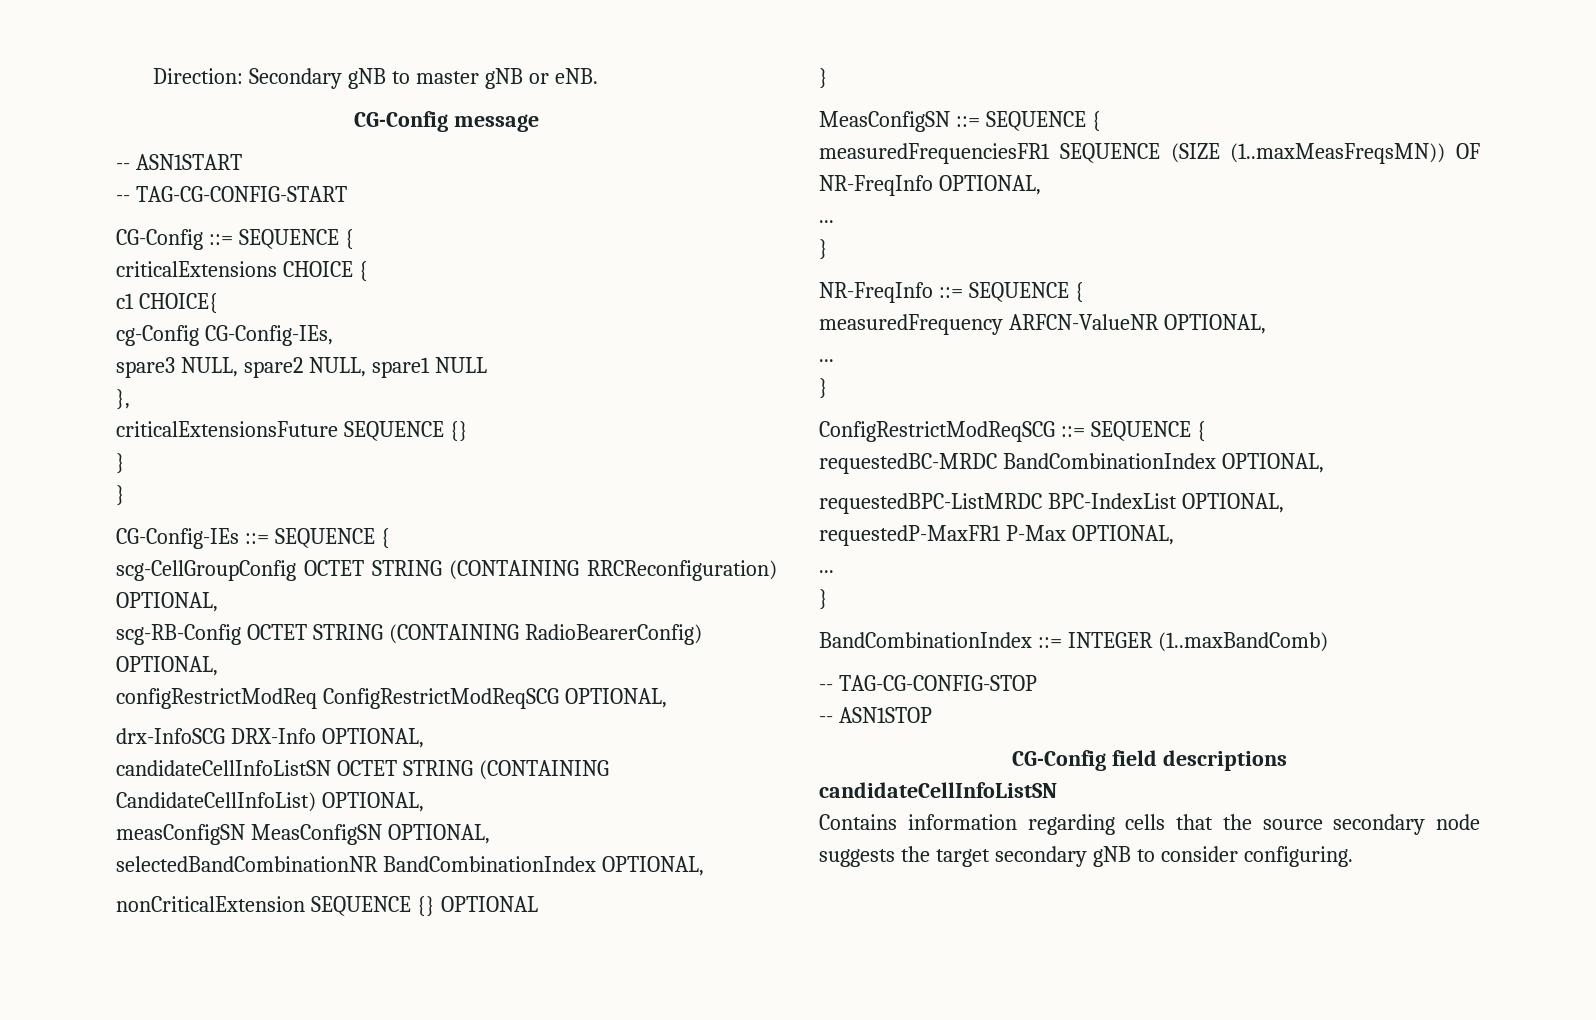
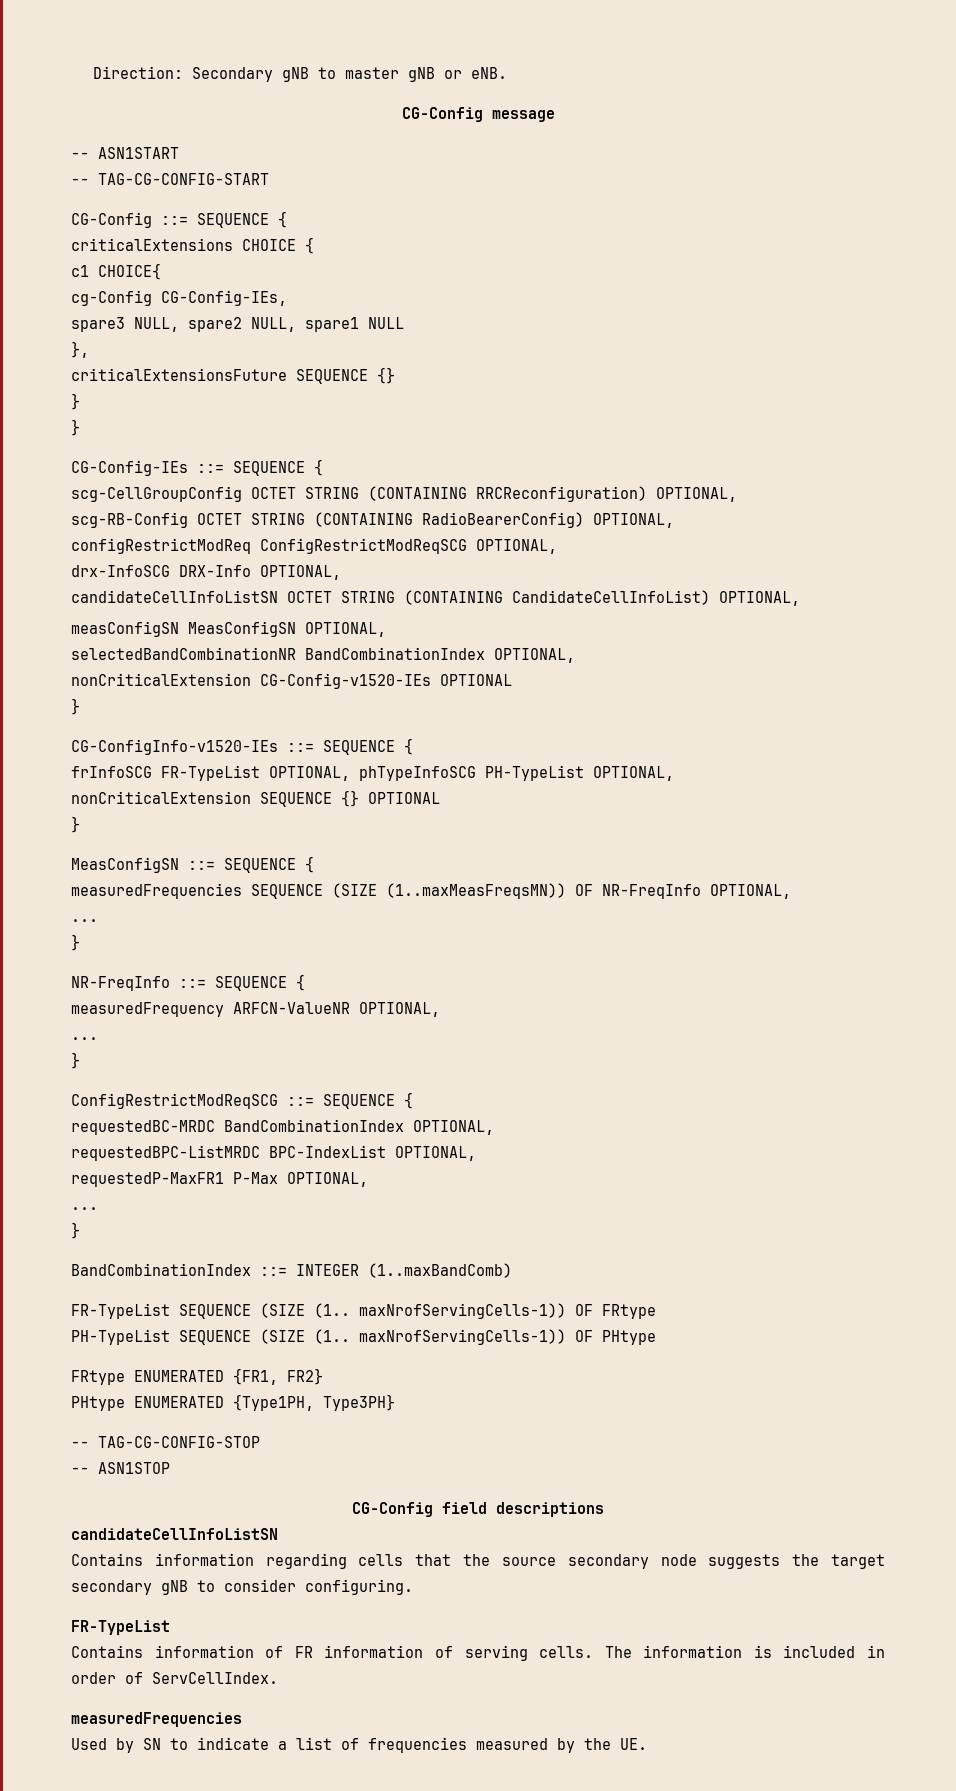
+ nonCriticalExtension CG-Config-v1520-IEs OPTIONAL
+ }
+ CG-ConfigInfo-v1520-IEs ::= SEQUENCE {
+ frInfoSCG FR-TypeList OPTIONAL, phTypeInfoSCG PH-TypeList OPTIONAL,
- measuredFrequenciesFR1 SEQUENCE (SIZE (1..maxMeasFreqsMN)) OF NR-FreqInfo OPTIONAL,
+ measuredFrequencies SEQUENCE (SIZE (1..maxMeasFreqsMN)) OF NR-FreqInfo OPTIONAL,
+ FR-TypeList SEQUENCE (SIZE (1.. maxNrofServingCells-1)) OF FRtype
+ PH-TypeList SEQUENCE (SIZE (1.. maxNrofServingCells-1)) OF PHtype
+ FRtype ENUMERATED {FR1, FR2}
+ PHtype ENUMERATED {Type1PH, Type3PH}
  Contains information regarding cells that the source secondary node suggests the target secondary gNB to consider configuring.
+ FR-TypeList
+ Contains information of FR information of serving cells. The information is included in order of ServCellIndex.
+ measuredFrequencies
+ Used by SN to indicate a list of frequencies measured by the UE.

